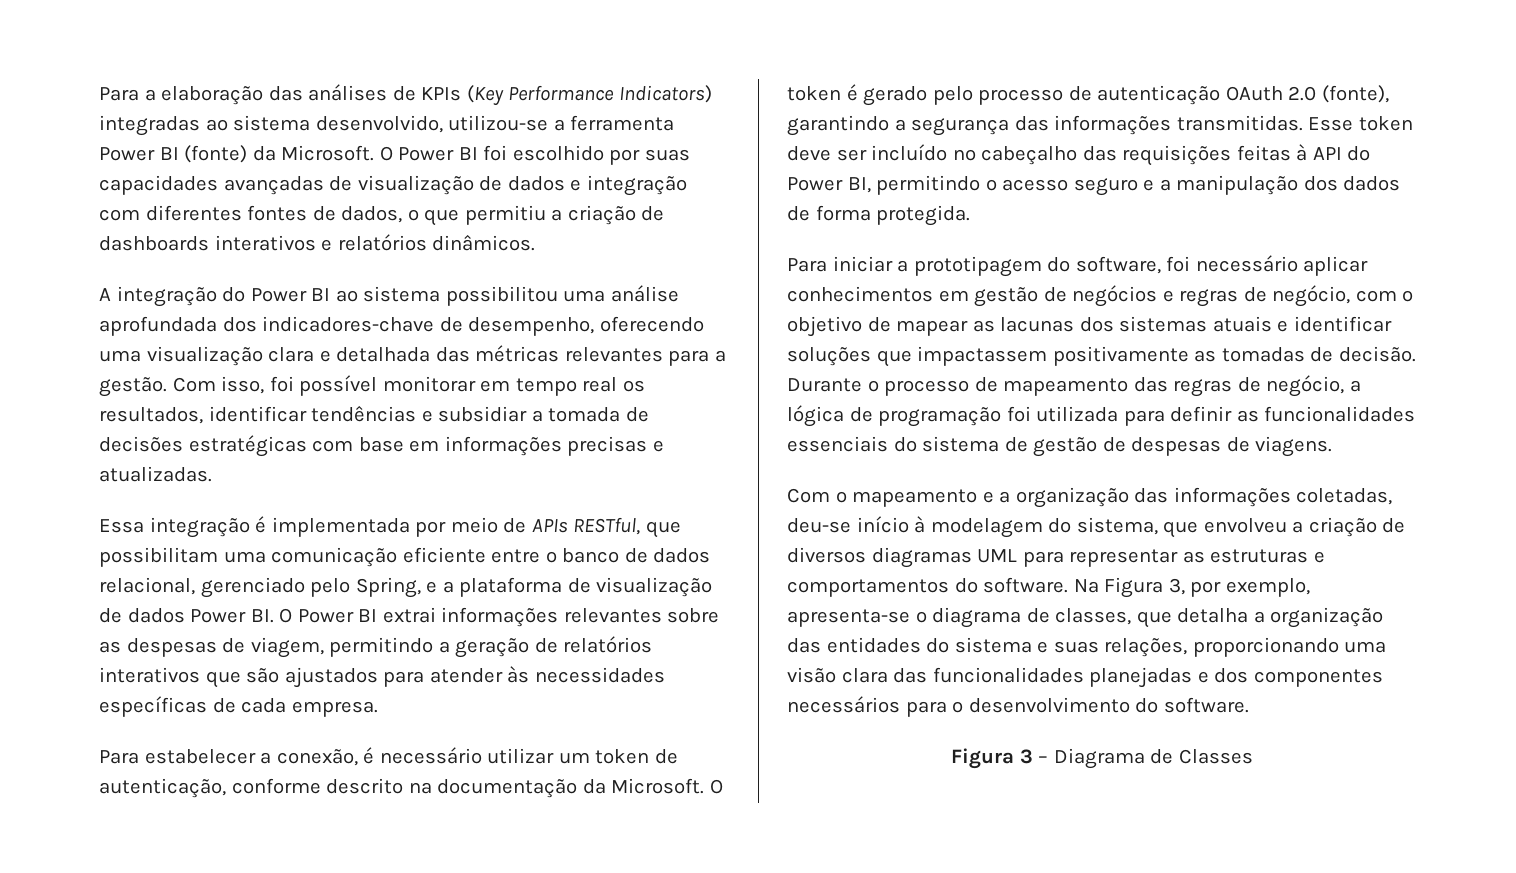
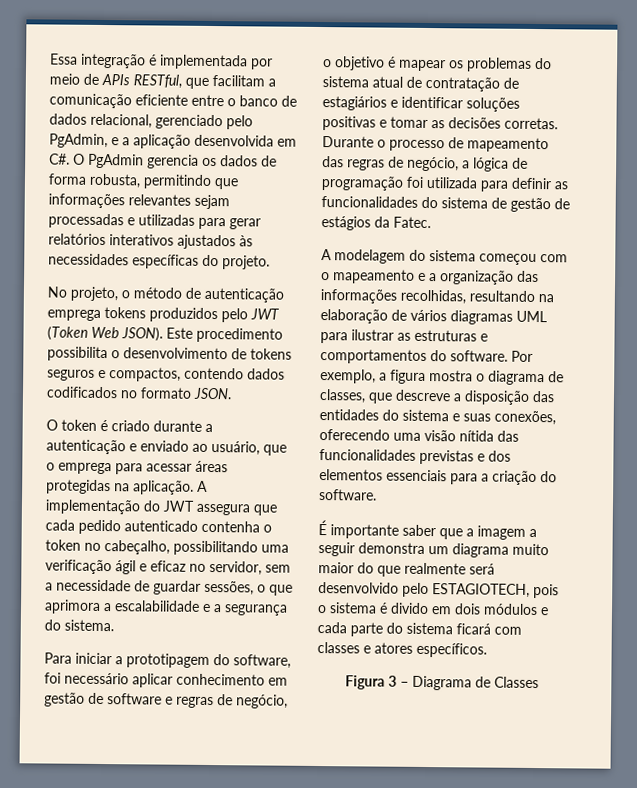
- Para a elaboração das análises de KPIs (Key Performance Indicators) integradas ao sistema desenvolvido, utilizou-se a ferramenta Power BI (fonte) da Microsoft. O Power BI foi escolhido por suas capacidades avançadas de visualização de dados e integração com diferentes fontes de dados, o que permitiu a criação de dashboards interativos e relatórios dinâmicos.
- A integração do Power BI ao sistema possibilitou uma análise aprofundada dos indicadores-chave de desempenho, oferecendo uma visualização clara e detalhada das métricas relevantes para a gestão. Com isso, foi possível monitorar em tempo real os resultados, identificar tendências e subsidiar a tomada de decisões estratégicas com base em informações precisas e atualizadas.
- Essa integração é implementada por meio de APIs RESTful, que possibilitam uma comunicação eficiente entre o banco de dados relacional, gerenciado pelo Spring, e a plataforma de visualização de dados Power BI. O Power BI extrai informações relevantes sobre as despesas de viagem, permitindo a geração de relatórios interativos que são ajustados para atender às necessidades específicas de cada empresa.
- Para estabelecer a conexão, é necessário utilizar um token de autenticação, conforme descrito na documentação da Microsoft. O token é gerado pelo processo de autenticação OAuth 2.0 (fonte), garantindo a segurança das informações transmitidas. Esse token deve ser incluído no cabeçalho das requisições feitas à API do Power BI, permitindo o acesso seguro e a manipulação dos dados de forma protegida.
+ Essa integração é implementada por meio de APIs RESTful, que facilitam a comunicação eficiente entre o banco de dados relacional, gerenciado pelo PgAdmin, e a aplicação desenvolvida em C#. O PgAdmin gerencia os dados de forma robusta, permitindo que informações relevantes sejam processadas e utilizadas para gerar relatórios interativos ajustados às necessidades específicas do projeto.
+ No projeto, o método de autenticação emprega tokens produzidos pelo JWT (Token Web JSON). Este procedimento possibilita o desenvolvimento de tokens seguros e compactos, contendo dados codificados no formato JSON.
+ O token é criado durante a autenticação e enviado ao usuário, que o emprega para acessar áreas protegidas na aplicação. A implementação do JWT assegura que cada pedido autenticado contenha o token no cabeçalho, possibilitando uma verificação ágil e eficaz no servidor, sem a necessidade de guardar sessões, o que aprimora a escalabilidade e a segurança do sistema.
- Para iniciar a prototipagem do software, foi necessário aplicar conhecimentos em gestão de negócios e regras de negócio, com o objetivo de mapear as lacunas dos sistemas atuais e identificar soluções que impactassem positivamente as tomadas de decisão.
+ Para iniciar a prototipagem do software, foi necessário aplicar conhecimento em gestão de software e regras de negócio, o objetivo é mapear os problemas do sistema atual de contratação de estagiários e identificar soluções positivas e tomar as decisões corretas.
- Durante o processo de mapeamento das regras de negócio, a lógica de programação foi utilizada para definir as funcionalidades essenciais do sistema de gestão de despesas de viagens.
- Com o mapeamento e a organização das informações coletadas, deu-se início à modelagem do sistema, que envolveu a criação de diversos diagramas UML para representar as estruturas e comportamentos do software.
+ Durante o processo de mapeamento das regras de negócio, a lógica de programação foi utilizada para definir as funcionalidades do sistema de gestão de estágios da Fatec.
+ A modelagem do sistema começou com o mapeamento e a organização das informações recolhidas, resultando na elaboração de vários diagramas UML para ilustrar as estruturas e comportamentos do software.
- Na Figura 3, por exemplo, apresenta-se o diagrama de classes, que detalha a organização das entidades do sistema e suas relações, proporcionando uma visão clara das funcionalidades planejadas e dos componentes necessários para o desenvolvimento do software.
+ Por exemplo, a figura mostra o diagrama de classes, que descreve a disposição das entidades do sistema e suas conexões, oferecendo uma visão nítida das funcionalidades previstas e dos elementos essenciais para a criação do software.
+ É importante saber que a imagem a seguir demonstra um diagrama muito maior do que realmente será desenvolvido pelo ESTAGIOTECH, pois o sistema é divido em dois módulos e cada parte do sistema ficará com classes e atores específicos.

